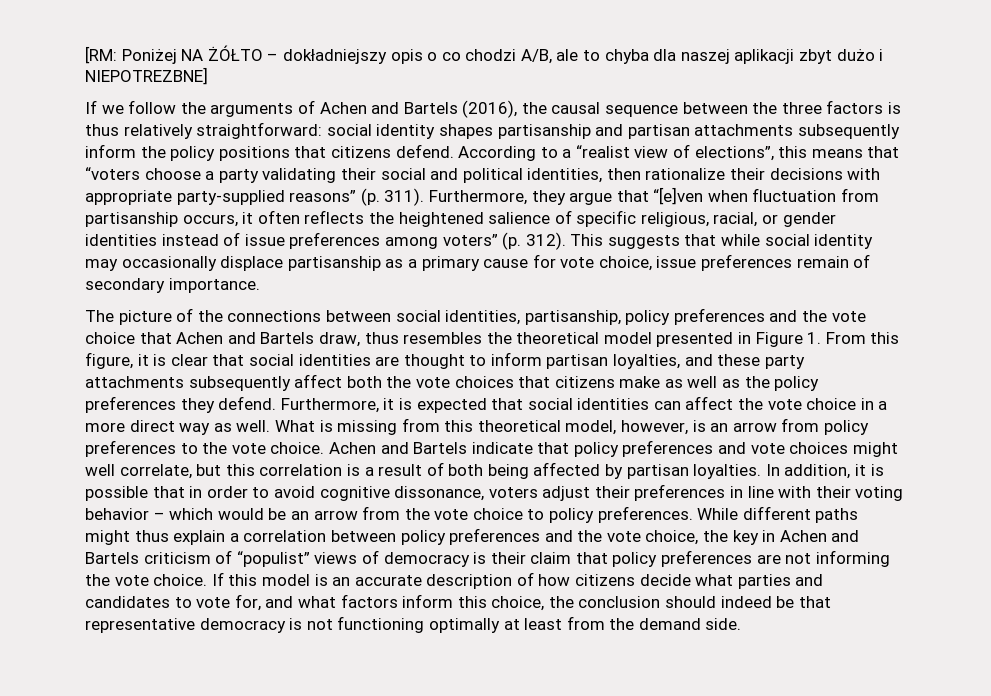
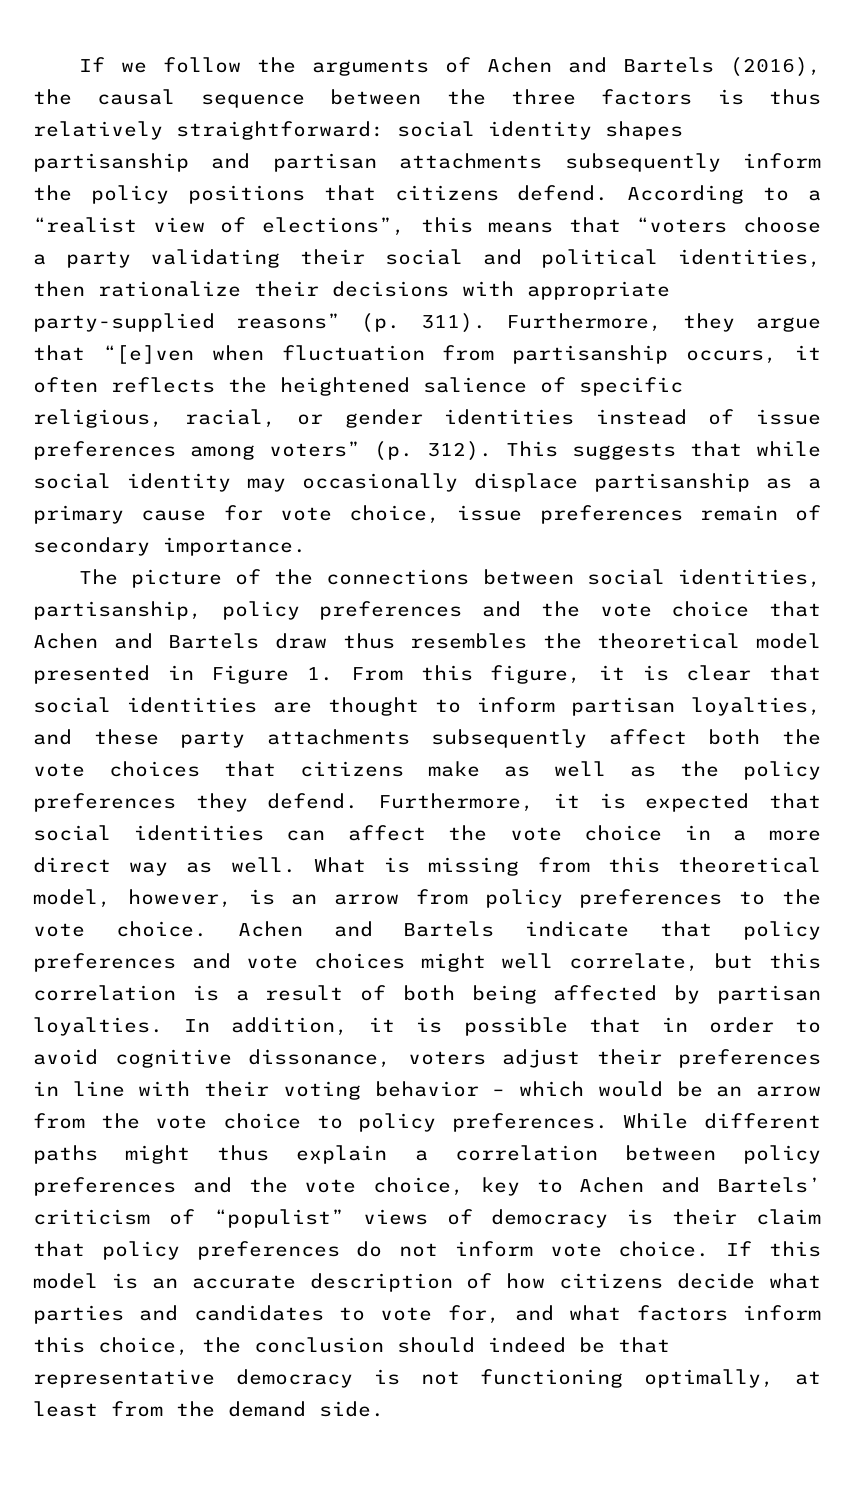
- [RM: Poniżej NA ŻÓŁTO – dokładniejszy opis o co chodzi A/B, ale to chyba dla naszej aplikacji zbyt dużo i NIEPOTREZBNE]
- The picture of the connections between social identities, partisanship, policy preferences and the vote choice that Achen and Bartels draw, thus resembles the theoretical model presented in Figure 1. From this figure, it is clear that social identities are thought to inform partisan loyalties, and these party attachments subsequently affect both the vote choices that citizens make as well as the policy preferences they defend.
+ The picture of the connections between social identities, partisanship, policy preferences and the vote choice that Achen and Bartels draw thus resembles the theoretical model presented in Figure 1. From this figure, it is clear that social identities are thought to inform partisan loyalties, and these party attachments subsequently affect both the vote choices that citizens make as well as the policy preferences they defend.
- While different paths might thus explain a correlation between policy preferences and the vote choice, the key in Achen and Bartels criticism of “populist” views of democracy is their claim that policy preferences are not informing the vote choice.
+ While different paths might thus explain a correlation between policy preferences and the vote choice, key to Achen and Bartels’ criticism of “populist” views of democracy is their claim that policy preferences do not inform vote choice.
- If this model is an accurate description of how citizens decide what parties and candidates to vote for, and what factors inform this choice, the conclusion should indeed be that representative democracy is not functioning optimally at least from the demand side.
+ If this model is an accurate description of how citizens decide what parties and candidates to vote for, and what factors inform this choice, the conclusion should indeed be that representative democracy is not functioning optimally, at least from the demand side.

